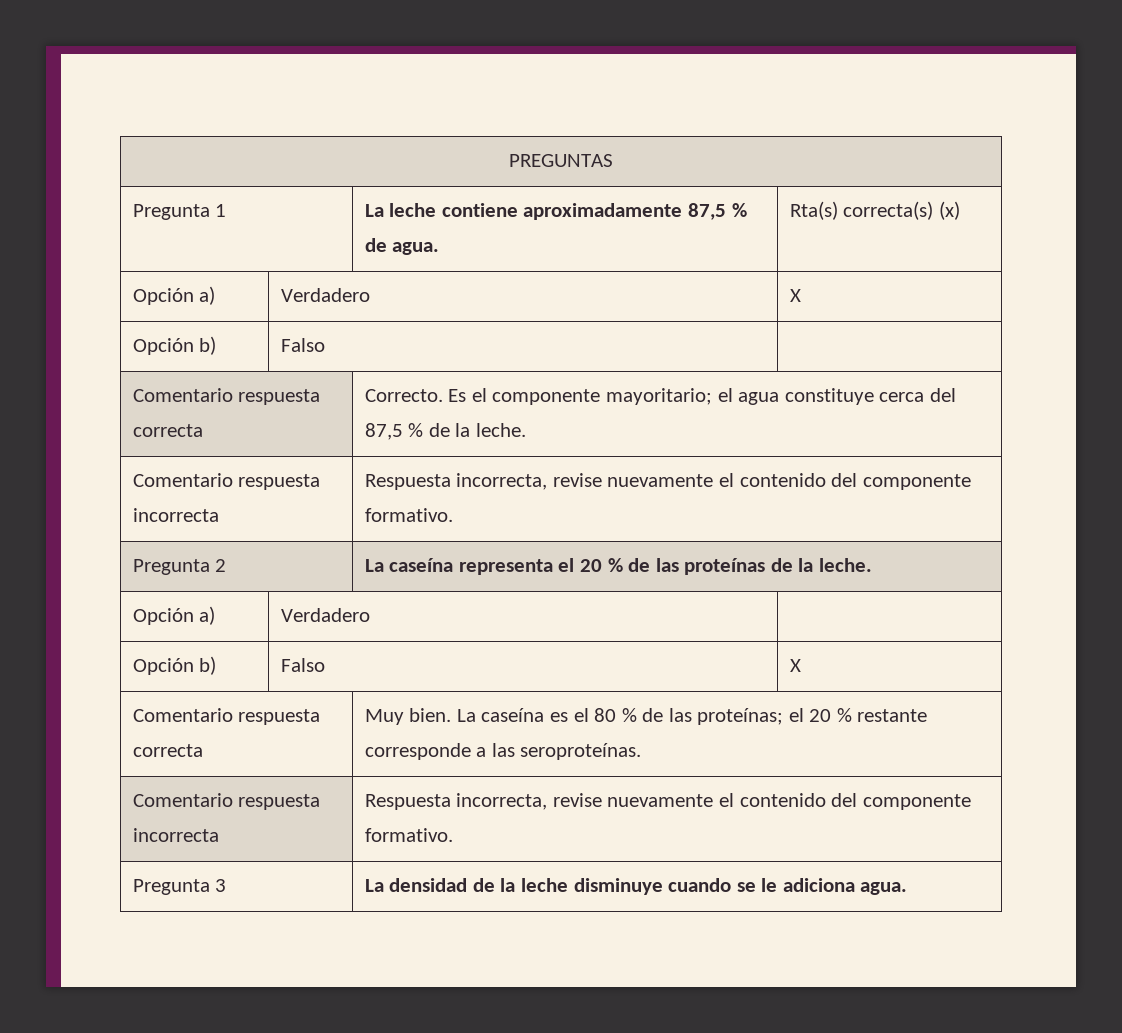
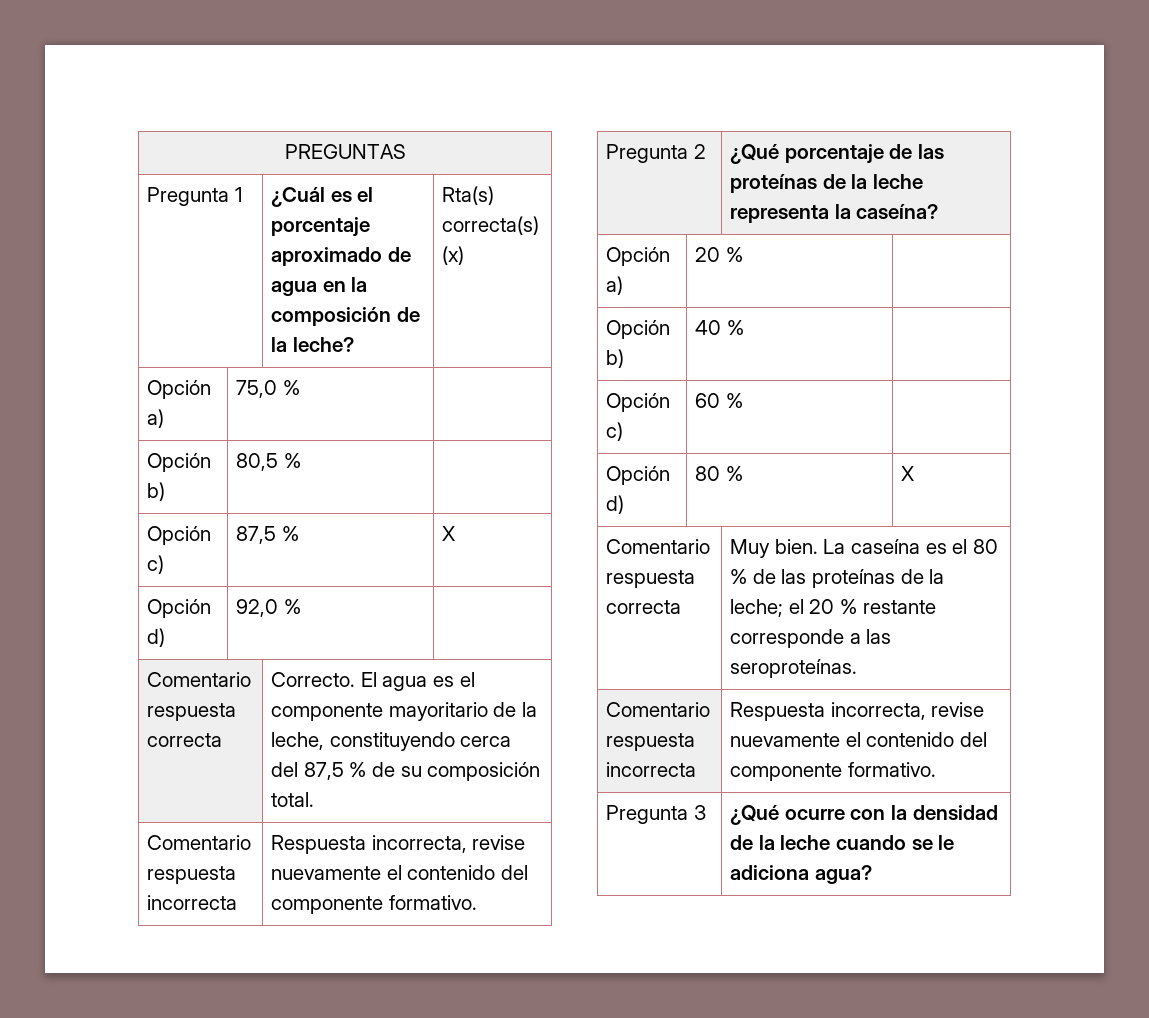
- Pregunta 1 | La leche contiene aproximadamente 87,5 % de agua. | Rta(s) correcta(s) (x)
+ Pregunta 1 | ¿Cuál es el porcentaje aproximado de agua en la composición de la leche? | Rta(s) correcta(s) (x)
- Opción a) | Verdadero | X
- Opción b) | Falso |
+ Opción a) | 75,0 % |
+ Opción b) | 80,5 % |
+ Opción c) | 87,5 % | X
+ Opción d) | 92,0 % |
- Comentario respuesta correcta | Correcto. Es el componente mayoritario; el agua constituye cerca del 87,5 % de la leche.
+ Comentario respuesta correcta | Correcto. El agua es el componente mayoritario de la leche, constituyendo cerca del 87,5 % de su composición total.
- Pregunta 2 | La caseína representa el 20 % de las proteínas de la leche.
- Opción a) | Verdadero |
- Opción b) | Falso | X
+ Pregunta 2 | ¿Qué porcentaje de las proteínas de la leche representa la caseína?
+ Opción a) | 20 % |
+ Opción b) | 40 % |
+ Opción c) | 60 % |
+ Opción d) | 80 % | X
- Comentario respuesta correcta | Muy bien. La caseína es el 80 % de las proteínas; el 20 % restante corresponde a las seroproteínas.
+ Comentario respuesta correcta | Muy bien. La caseína es el 80 % de las proteínas de la leche; el 20 % restante corresponde a las seroproteínas.
- Pregunta 3 | La densidad de la leche disminuye cuando se le adiciona agua.
+ Pregunta 3 | ¿Qué ocurre con la densidad de la leche cuando se le adiciona agua?

